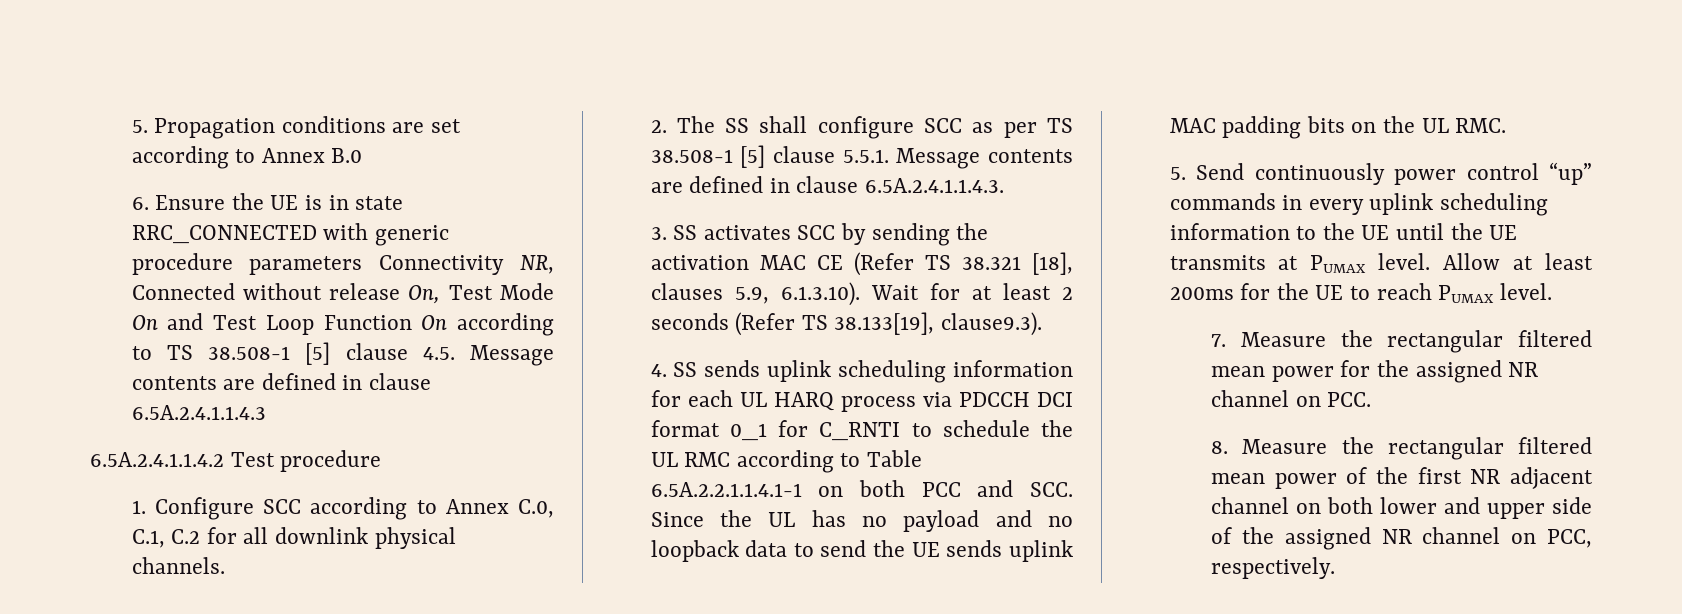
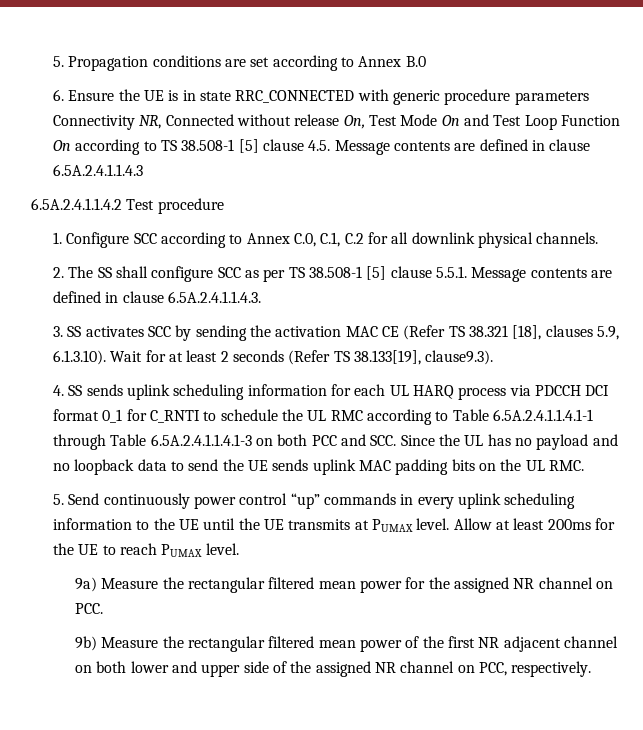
- 4. SS sends uplink scheduling information for each UL HARQ process via PDCCH DCI format 0_1 for C_RNTI to schedule the UL RMC according to Table 6.5A.2.2.1.1.4.1-1 on both PCC and SCC. Since the UL has no payload and no loopback data to send the UE sends uplink MAC padding bits on the UL RMC.
+ 4. SS sends uplink scheduling information for each UL HARQ process via PDCCH DCI format 0_1 for C_RNTI to schedule the UL RMC according to Table 6.5A.2.4.1.1.4.1-1 through Table 6.5A.2.4.1.1.4.1-3 on both PCC and SCC. Since the UL has no payload and no loopback data to send the UE sends uplink MAC padding bits on the UL RMC.
- 7. Measure the rectangular filtered mean power for the assigned NR channel on PCC.
+ 9a) Measure the rectangular filtered mean power for the assigned NR channel on PCC.
- 8. Measure the rectangular filtered mean power of the first NR adjacent channel on both lower and upper side of the assigned NR channel on PCC, respectively.
+ 9b) Measure the rectangular filtered mean power of the first NR adjacent channel on both lower and upper side of the assigned NR channel on PCC, respectively.

